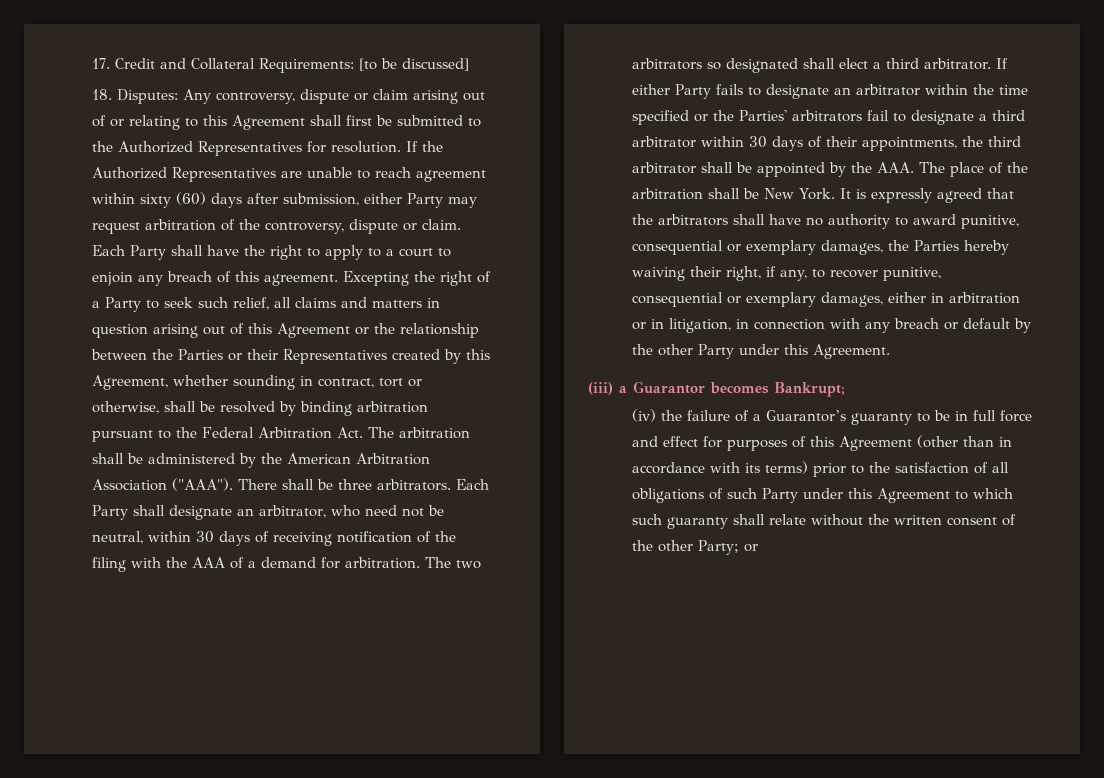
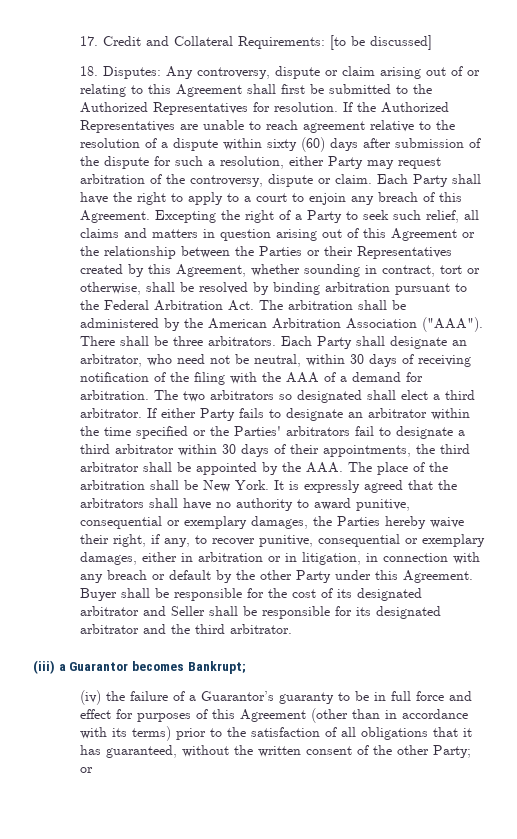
- If the Authorized Representatives are unable to reach agreement within sixty (60) days after submission, either Party may request arbitration of the controversy, dispute or claim.
+ If the Authorized Representatives are unable to reach agreement relative to the resolution of a dispute within sixty (60) days after submission of the dispute for such a resolution, either Party may request arbitration of the controversy, dispute or claim.
- Each Party shall have the right to apply to a court to enjoin any breach of this agreement.
+ Each Party shall have the right to apply to a court to enjoin any breach of this Agreement.
- It is expressly agreed that the arbitrators shall have no authority to award punitive, consequential or exemplary damages, the Parties hereby waiving their right, if any, to recover punitive, consequential or exemplary damages, either in arbitration or in litigation, in connection with any breach or default by the other Party under this Agreement.
+ It is expressly agreed that the arbitrators shall have no authority to award punitive, consequential or exemplary damages, the Parties hereby waive their right, if any, to recover punitive, consequential or exemplary damages, either in arbitration or in litigation, in connection with any breach or default by the other Party under this Agreement. Buyer shall be responsible for the cost of its designated arbitrator and Seller shall be responsible for its designated arbitrator and the third arbitrator.
- (iv) the failure of a Guarantor’s guaranty to be in full force and effect for purposes of this Agreement (other than in accordance with its terms) prior to the satisfaction of all obligations of such Party under this Agreement to which such guaranty shall relate without the written consent of the other Party; or
+ (iv) the failure of a Guarantor’s guaranty to be in full force and effect for purposes of this Agreement (other than in accordance with its terms) prior to the satisfaction of all obligations that it has guaranteed, without the written consent of the other Party; or

